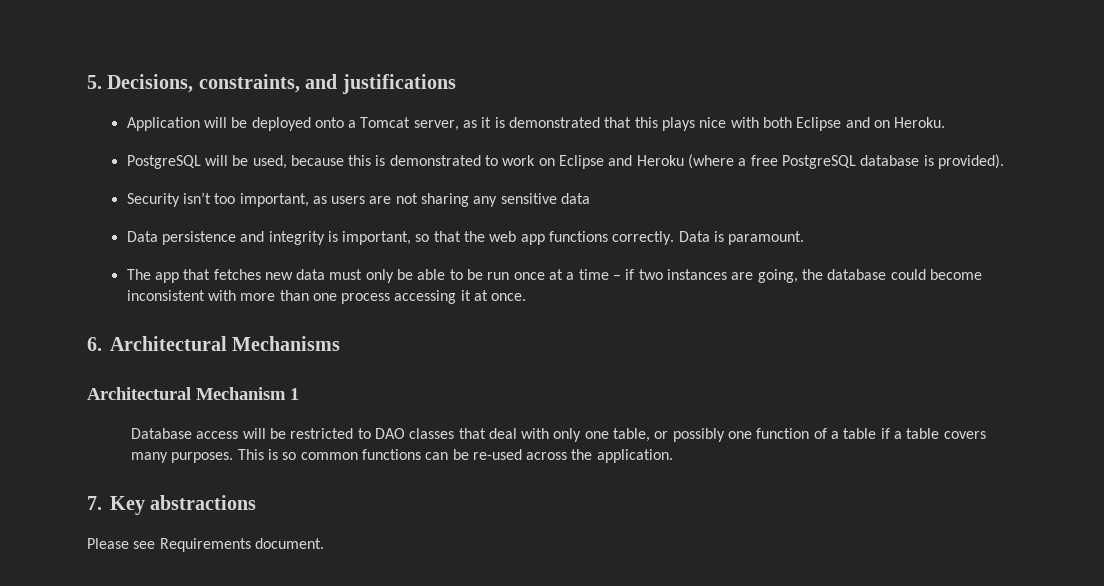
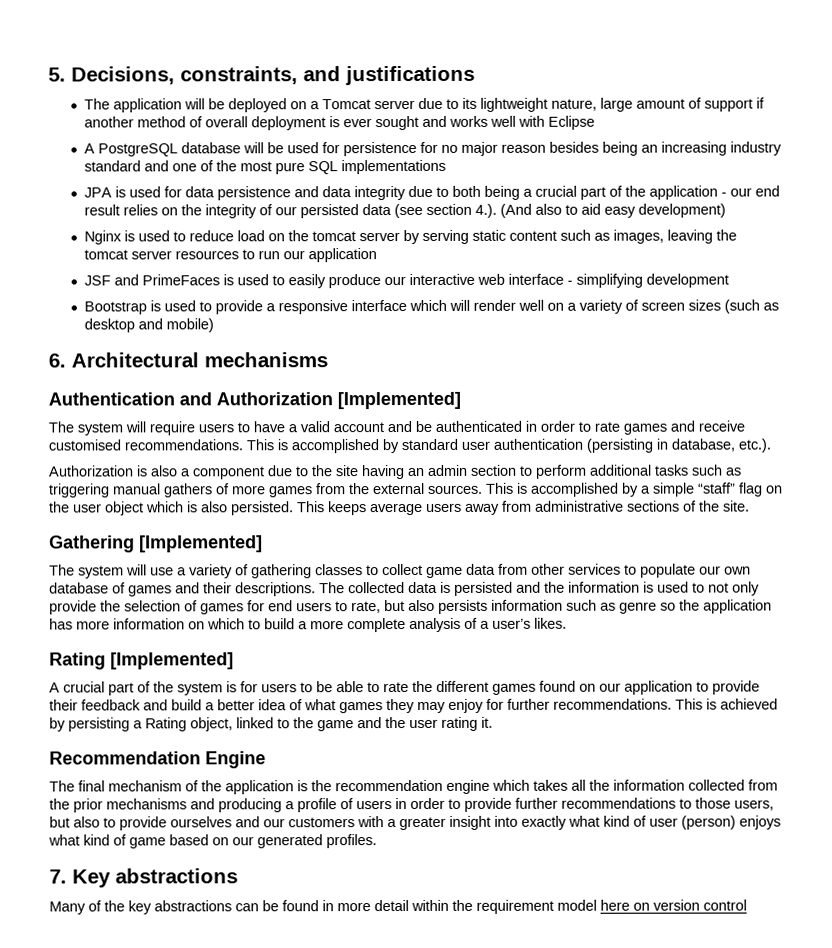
- Application will be deployed onto a Tomcat server, as it is demonstrated that this plays nice with both Eclipse and on Heroku.
- PostgreSQL will be used, because this is demonstrated to work on Eclipse and Heroku (where a free PostgreSQL database is provided).
- Security isn’t too important, as users are not sharing any sensitive data
- Data persistence and integrity is important, so that the web app functions correctly. Data is paramount.
- The app that fetches new data must only be able to be run once at a time – if two instances are going, the database could become inconsistent with more than one process accessing it at once.
- 6. Architectural Mechanisms
- Architectural Mechanism 1
- Database access will be restricted to DAO classes that deal with only one table, or possibly one function of a table if a table covers many purposes. This is so common functions can be re-used across the application.
+ The application will be deployed on a Tomcat server due to its lightweight nature, large amount of support if another method of overall deployment is ever sought and works well with Eclipse
+ A PostgreSQL database will be used for persistence for no major reason besides being an increasing industry standard and one of the most pure SQL implementations
+ JPA is used for data persistence and data integrity due to both being a crucial part of the application - our end result relies on the integrity of our persisted data (see section 4.). (And also to aid easy development)
+ Nginx is used to reduce load on the tomcat server by serving static content such as images, leaving the tomcat server resources to run our application
+ JSF and PrimeFaces is used to easily produce our interactive web interface - simplifying development
+ Bootstrap is used to provide a responsive interface which will render well on a variety of screen sizes (such as desktop and mobile)
+ 6. Architectural mechanisms
+ Authentication and Authorization [Implemented]
+ The system will require users to have a valid account and be authenticated in order to rate games and receive customised recommendations. This is accomplished by standard user authentication (persisting in database, etc.).
+ Authorization is also a component due to the site having an admin section to perform additional tasks such as triggering manual gathers of more games from the external sources. This is accomplished by a simple “staff” flag on the user object which is also persisted. This keeps average users away from administrative sections of the site.
+ Gathering [Implemented]
+ The system will use a variety of gathering classes to collect game data from other services to populate our own database of games and their descriptions. The collected data is persisted and the information is used to not only provide the selection of games for end users to rate, but also persists information such as genre so the application has more information on which to build a more complete analysis of a user’s likes.
+ Rating [Implemented]
+ A crucial part of the system is for users to be able to rate the different games found on our application to provide their feedback and build a better idea of what games they may enjoy for further recommendations. This is achieved by persisting a Rating object, linked to the game and the user rating it.
+ Recommendation Engine
+ The final mechanism of the application is the recommendation engine which takes all the information collected from the prior mechanisms and producing a profile of users in order to provide further recommendations to those users, but also to provide ourselves and our customers with a greater insight into exactly what kind of user (person) enjoys what kind of game based on our generated profiles.
  7. Key abstractions
- Please see Requirements document.
+ Many of the key abstractions can be found in more detail within the requirement model here on version control

